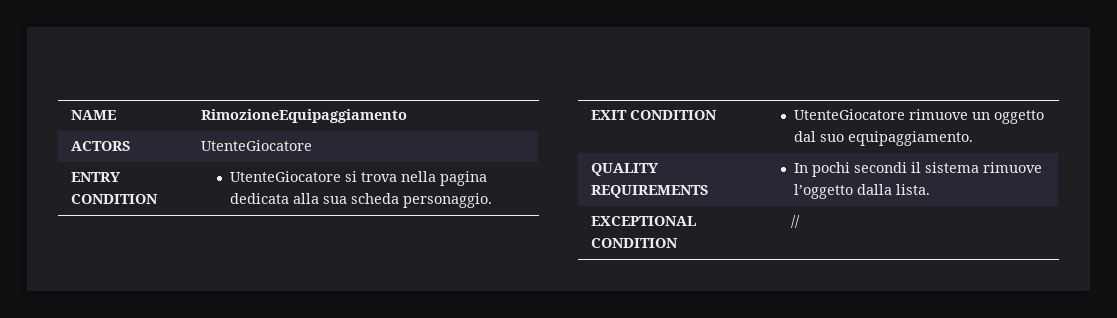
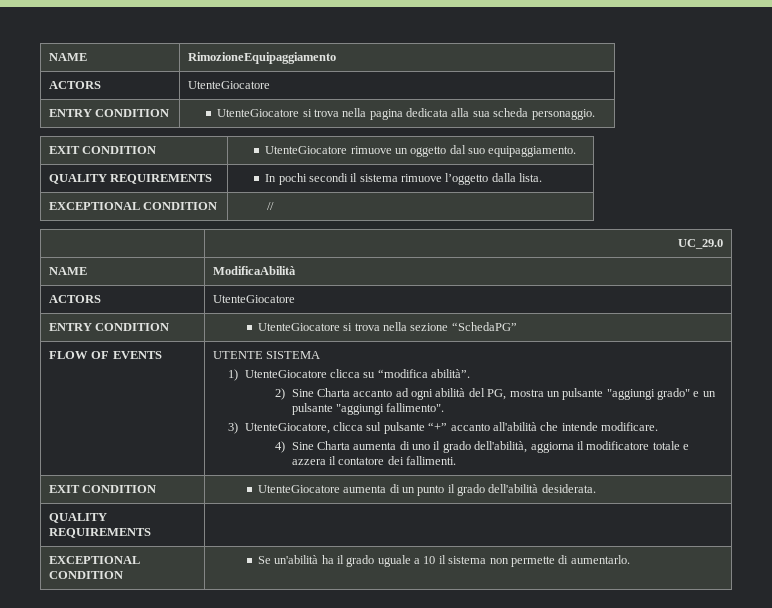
+ | UC_29.0
+ NAME | ModificaAbilità
+ ACTORS | UtenteGiocatore
+ ENTRY CONDITION | UtenteGiocatore si trova nella sezione “SchedaPG”
+ FLOW OF EVENTS | UTENTE SISTEMA
+ 1) UtenteGiocatore clicca su “modifica abilità”.
+ 2) Sine Charta accanto ad ogni abilità del PG, mostra un pulsante "aggiungi grado" e un pulsante "aggiungi fallimento".
+ 3) UtenteGiocatore, clicca sul pulsante “+” accanto all'abilità che intende modificare.
+ 4) Sine Charta aumenta di uno il grado dell'abilità, aggiorna il modificatore totale e azzera il contatore dei fallimenti.
+ EXIT CONDITION | UtenteGiocatore aumenta di un punto il grado dell'abilità desiderata.
+ QUALITY REQUIREMENTS |
+ EXCEPTIONAL CONDITION | Se un'abilità ha il grado uguale a 10 il sistema non permette di aumentarlo.

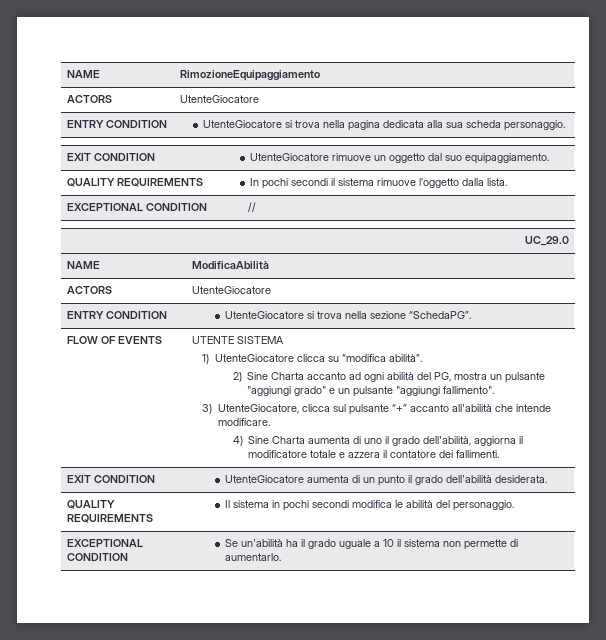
- ENTRY CONDITION | UtenteGiocatore si trova nella sezione “SchedaPG”
+ ENTRY CONDITION | UtenteGiocatore si trova nella sezione “SchedaPG”.
  EXIT CONDITION | UtenteGiocatore aumenta di un punto il grado dell'abilità desiderata.
- QUALITY REQUIREMENTS |
+ QUALITY REQUIREMENTS | Il sistema in pochi secondi modifica le abilità del personaggio.

